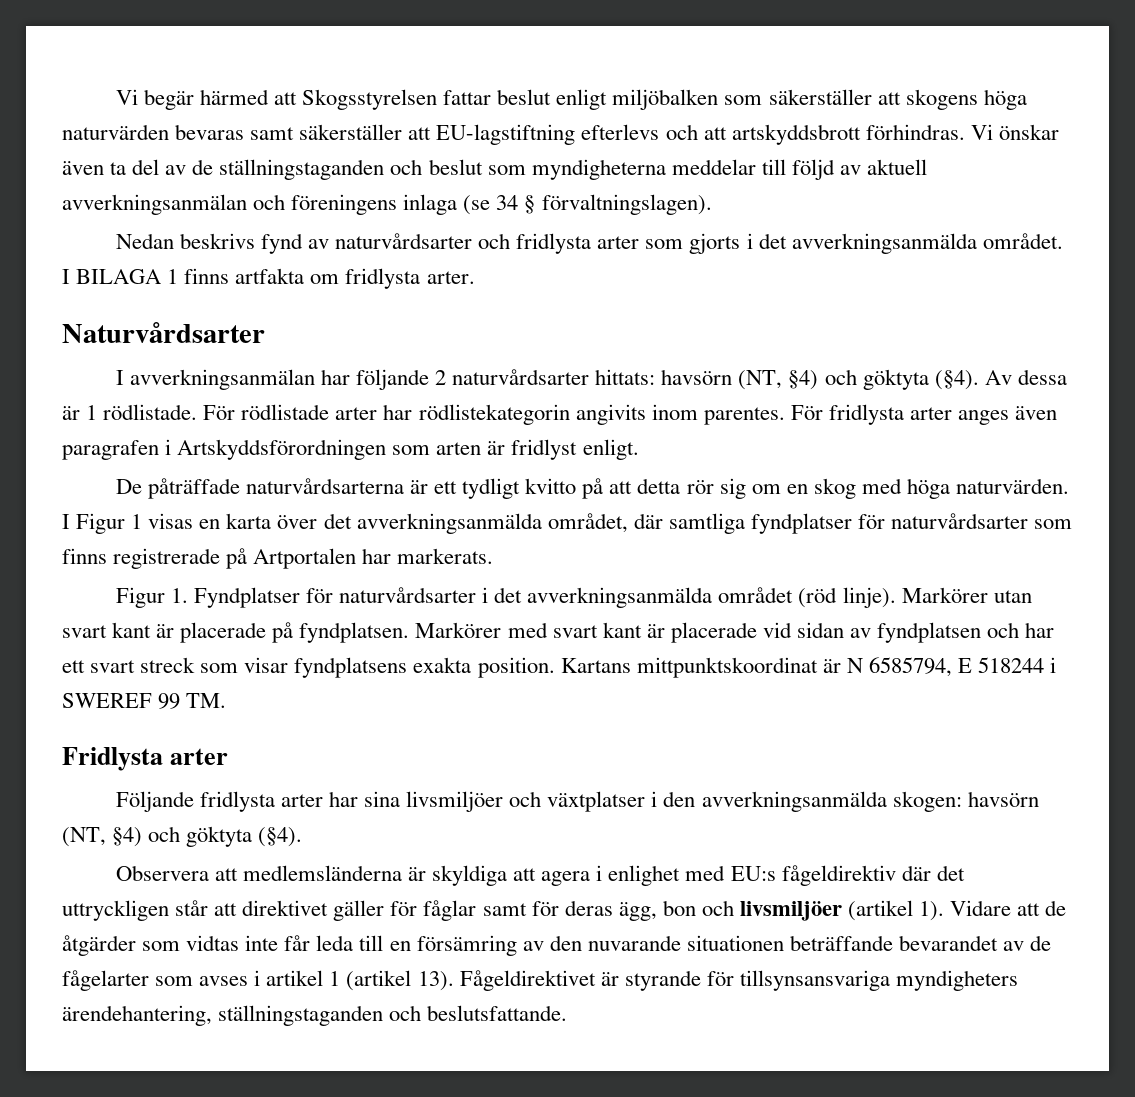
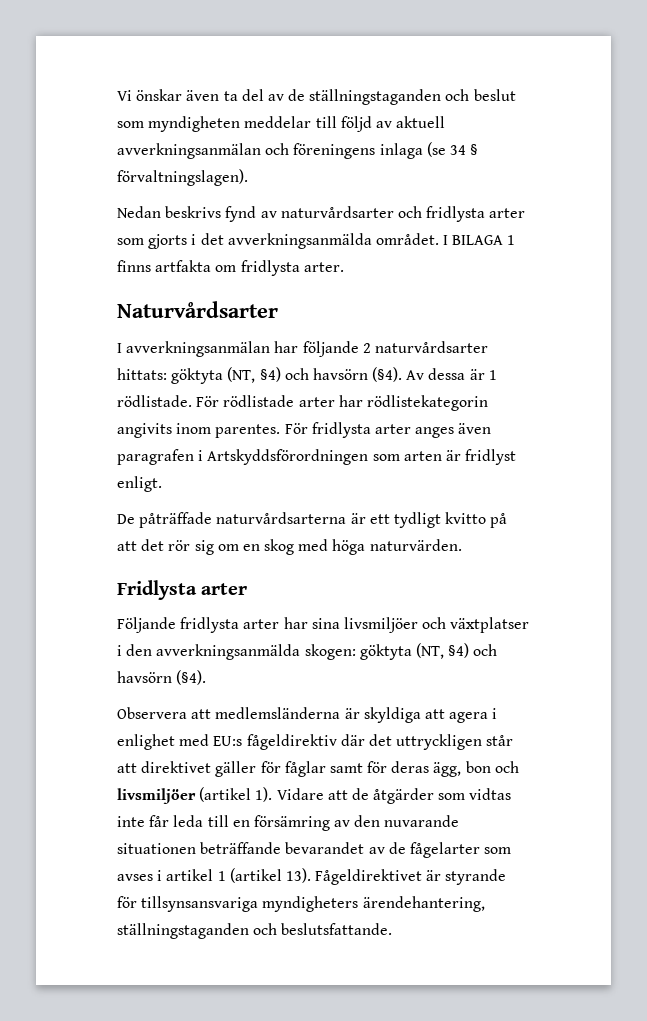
- Vi begär härmed att Skogsstyrelsen fattar beslut enligt miljöbalken som säkerställer att skogens höga naturvärden bevaras samt säkerställer att EU-lagstiftning efterlevs och att artskyddsbrott förhindras. Vi önskar även ta del av de ställningstaganden och beslut som myndigheterna meddelar till följd av aktuell avverkningsanmälan och föreningens inlaga (se 34 § förvaltningslagen).
+ Vi önskar även ta del av de ställningstaganden och beslut som myndigheten meddelar till följd av aktuell avverkningsanmälan och föreningens inlaga (se 34 § förvaltningslagen).
- I avverkningsanmälan har följande 2 naturvårdsarter hittats: havsörn (NT, §4) och göktyta (§4).
+ I avverkningsanmälan har följande 2 naturvårdsarter hittats: göktyta (NT, §4) och havsörn (§4).
- De påträffade naturvårdsarterna är ett tydligt kvitto på att detta rör sig om en skog med höga naturvärden. I Figur 1 visas en karta över det avverkningsanmälda området, där samtliga fyndplatser för naturvårdsarter som finns registrerade på Artportalen har markerats.
- Figur 1. Fyndplatser för naturvårdsarter i det avverkningsanmälda området (röd linje). Markörer utan svart kant är placerade på fyndplatsen. Markörer med svart kant är placerade vid sidan av fyndplatsen och har ett svart streck som visar fyndplatsens exakta position. Kartans mittpunktskoordinat är N 6585794, E 518244 i SWEREF 99 TM.
+ De påträffade naturvårdsarterna är ett tydligt kvitto på att det rör sig om en skog med höga naturvärden.
- Följande fridlysta arter har sina livsmiljöer och växtplatser i den avverkningsanmälda skogen: havsörn (NT, §4) och göktyta (§4).
+ Följande fridlysta arter har sina livsmiljöer och växtplatser i den avverkningsanmälda skogen: göktyta (NT, §4) och havsörn (§4).

